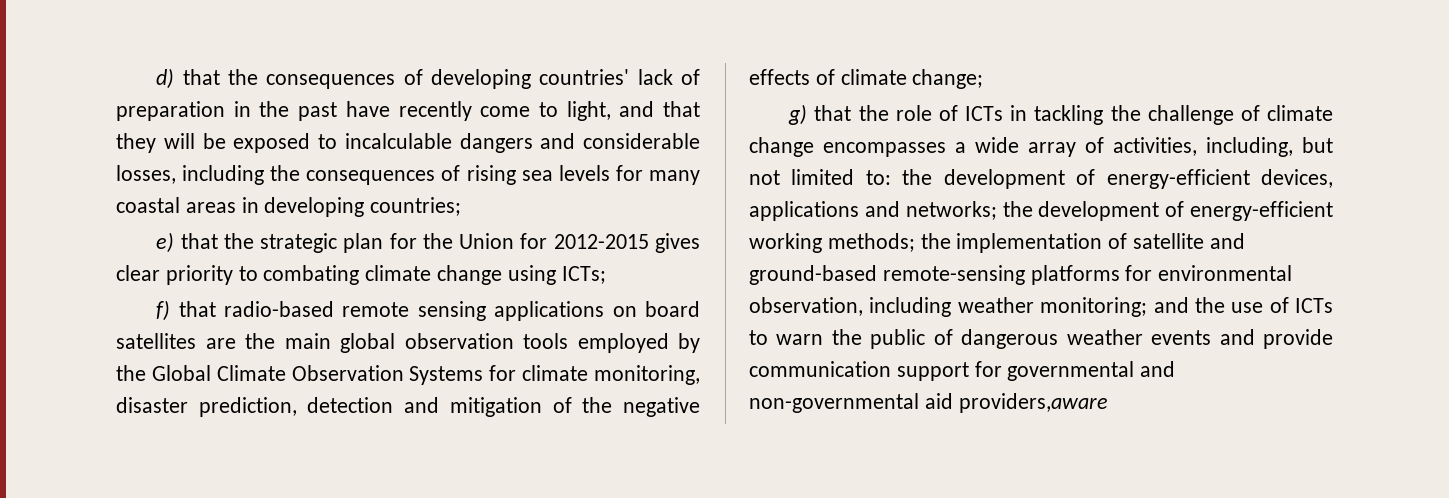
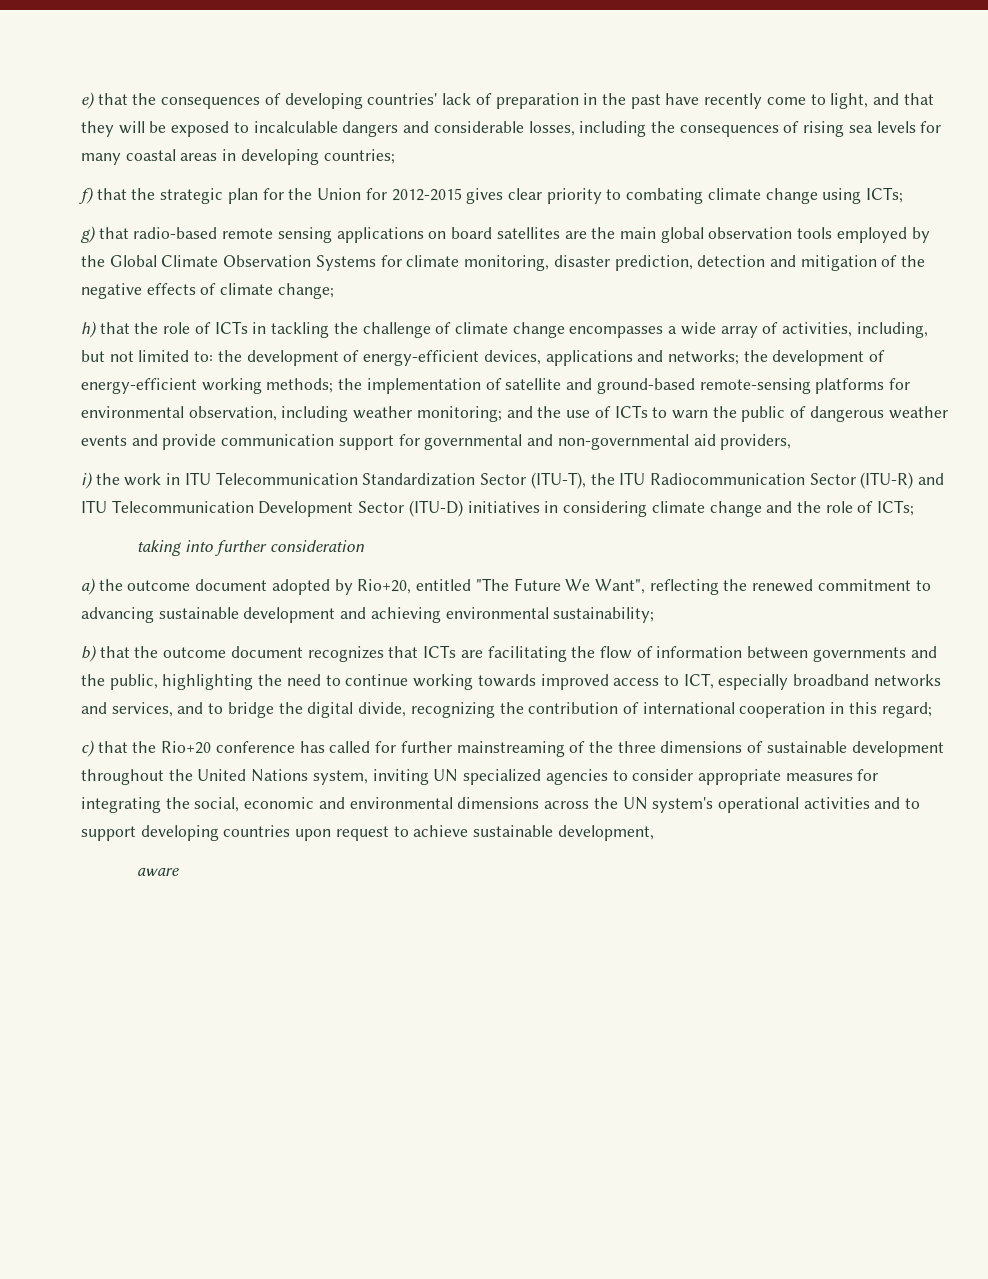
- d) that the consequences of developing countries' lack of preparation in the past have recently come to light, and that they will be exposed to incalculable dangers and considerable losses, including the consequences of rising sea levels for many coastal areas in developing countries;
+ e) that the consequences of developing countries' lack of preparation in the past have recently come to light, and that they will be exposed to incalculable dangers and considerable losses, including the consequences of rising sea levels for many coastal areas in developing countries;
- e) that the strategic plan for the Union for 2012-2015 gives clear priority to combating climate change using ICTs;
+ f) that the strategic plan for the Union for 2012-2015 gives clear priority to combating climate change using ICTs;
- f) that radio-based remote sensing applications on board satellites are the main global observation tools employed by the Global Climate Observation Systems for climate monitoring, disaster prediction, detection and mitigation of the negative effects of climate change;
+ g) that radio-based remote sensing applications on board satellites are the main global observation tools employed by the Global Climate Observation Systems for climate monitoring, disaster prediction, detection and mitigation of the negative effects of climate change;
- g) that the role of ICTs in tackling the challenge of climate change encompasses a wide array of activities, including, but not limited to:
+ h) that the role of ICTs in tackling the challenge of climate change encompasses a wide array of activities, including, but not limited to:
- and the use of ICTs to warn the public of dangerous weather events and provide communication support for governmental and non-governmental aid providers,aware
+ and the use of ICTs to warn the public of dangerous weather events and provide communication support for governmental and non-governmental aid providers,
+ i) the work in ITU Telecommunication Standardization Sector (ITU-T), the ITU Radiocommunication Sector (ITU-R) and ITU Telecommunication Development Sector (ITU-D) initiatives in considering climate change and the role of ICTs;
+ taking into further consideration
+ a) the outcome document adopted by Rio+20, entitled "The Future We Want", reflecting the renewed commitment to advancing sustainable development and achieving environmental sustainability;
+ b) that the outcome document recognizes that ICTs are facilitating the flow of information between governments and the public, highlighting the need to continue working towards improved access to ICT, especially broadband networks and services, and to bridge the digital divide, recognizing the contribution of international cooperation in this regard;
+ c) that the Rio+20 conference has called for further mainstreaming of the three dimensions of sustainable development throughout the United Nations system, inviting UN specialized agencies to consider appropriate measures for integrating the social, economic and environmental dimensions across the UN system's operational activities and to support developing countries upon request to achieve sustainable development,
+ aware

